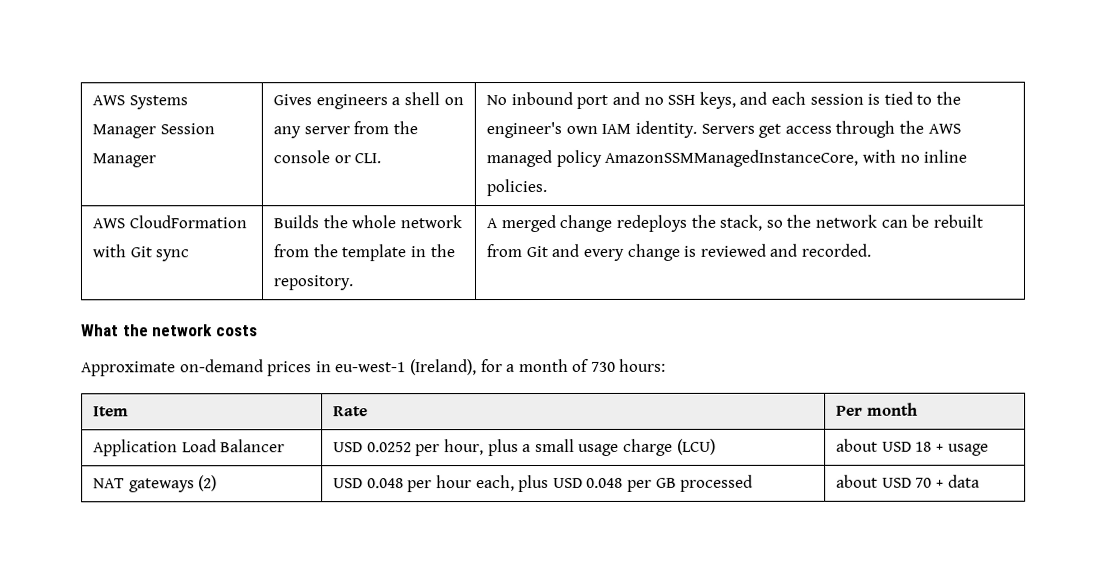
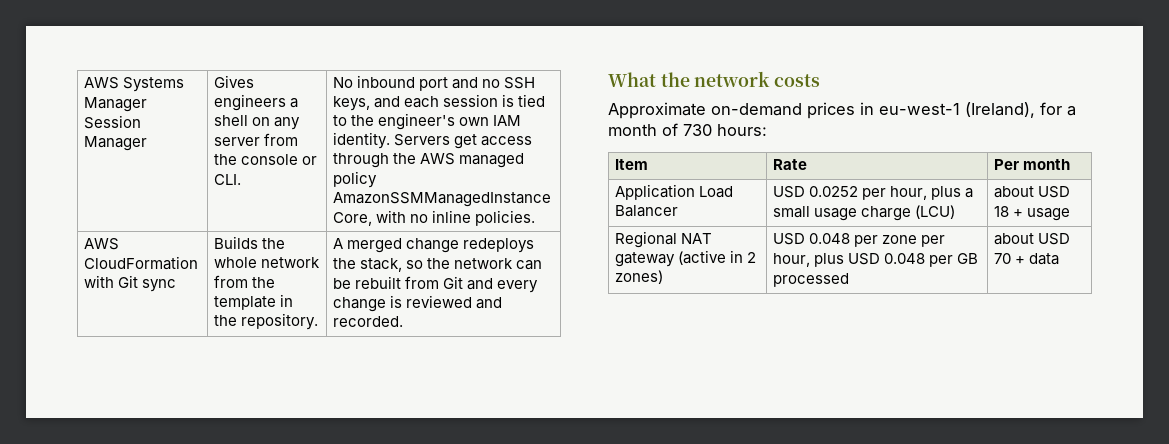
- NAT gateways (2) | USD 0.048 per hour each, plus USD 0.048 per GB processed | about USD 70 + data
+ Regional NAT gateway (active in 2 zones) | USD 0.048 per zone per hour, plus USD 0.048 per GB processed | about USD 70 + data

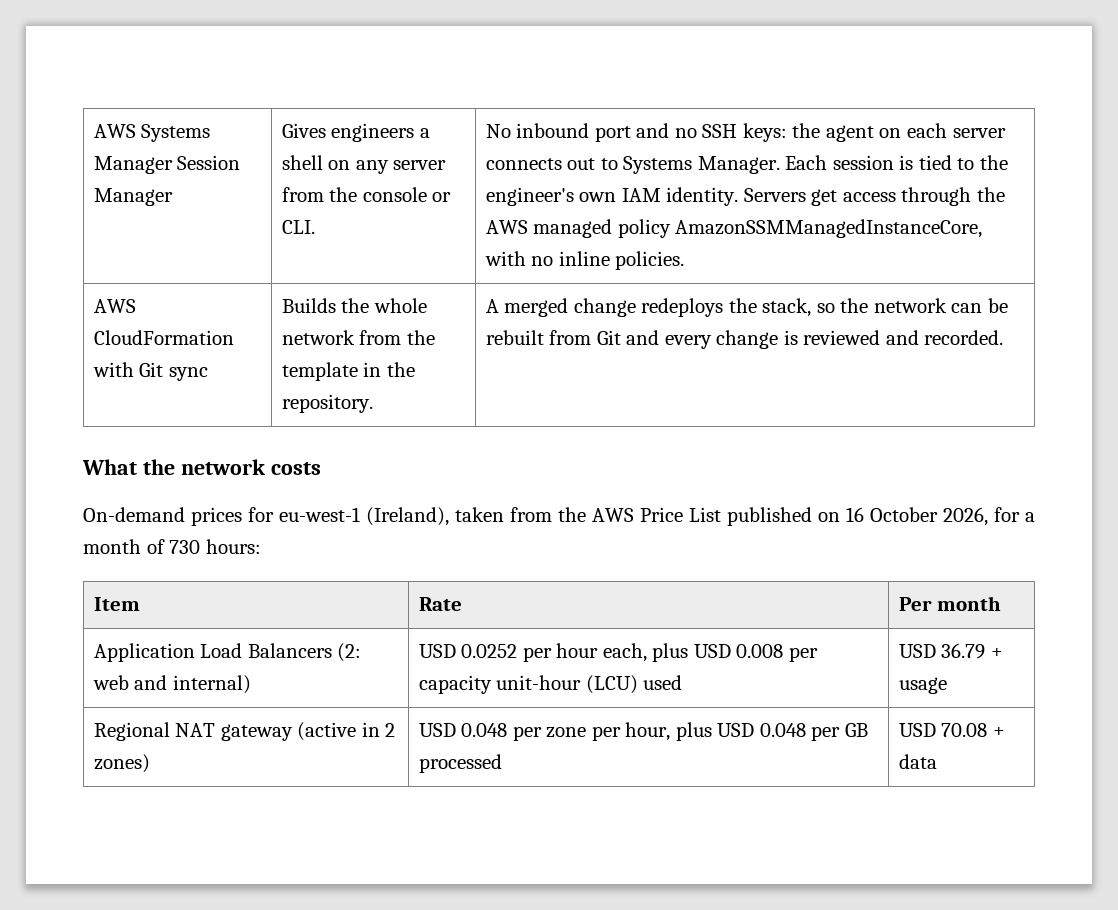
- No inbound port and no SSH keys, and each session is tied to the engineer's own IAM identity.
+ No inbound port and no SSH keys: the agent on each server connects out to Systems Manager. Each session is tied to the engineer's own IAM identity.
- Approximate on-demand prices in eu-west-1 (Ireland), for a month of 730 hours:
+ On-demand prices for eu-west-1 (Ireland), taken from the AWS Price List published on 16 October 2026, for a month of 730 hours:
- Application Load Balancer | USD 0.0252 per hour, plus a small usage charge (LCU) | about USD 18 + usage
+ Application Load Balancers (2: web and internal) | USD 0.0252 per hour each, plus USD 0.008 per capacity unit-hour (LCU) used | USD 36.79 + usage
- Regional NAT gateway (active in 2 zones) | USD 0.048 per zone per hour, plus USD 0.048 per GB processed | about USD 70 + data
+ Regional NAT gateway (active in 2 zones) | USD 0.048 per zone per hour, plus USD 0.048 per GB processed | USD 70.08 + data

